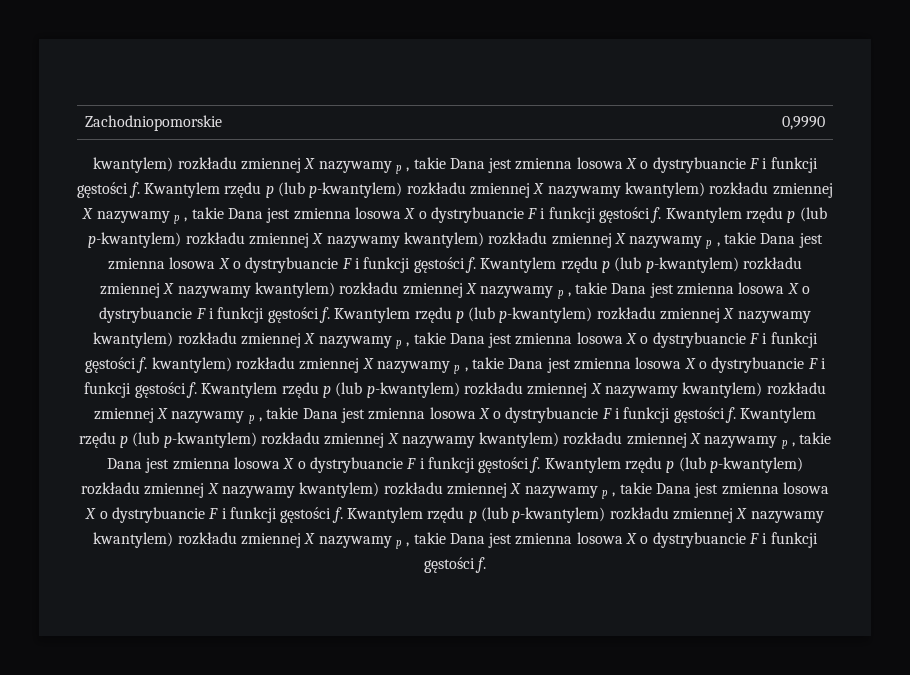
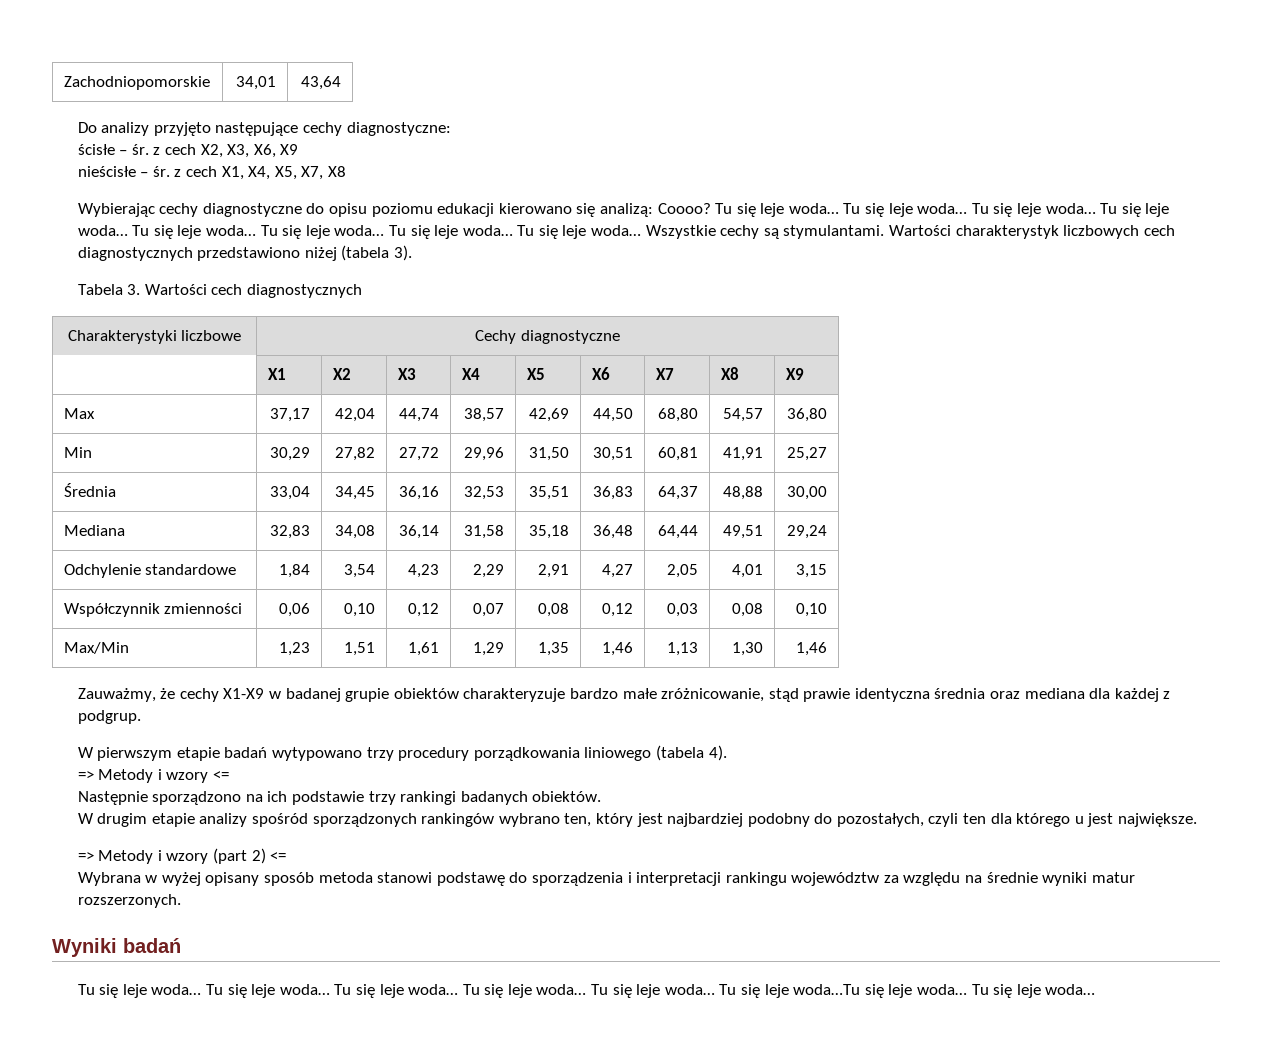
- Zachodniopomorskie | 0,9990
- kwantylem) rozkładu zmiennej X nazywamy p , takie Dana jest zmienna losowa X o dystrybuancie F i funkcji gęstości f. Kwantylem rzędu p (lub p-kwantylem) rozkładu zmiennej X nazywamy kwantylem) rozkładu zmiennej X nazywamy p , takie Dana jest zmienna losowa X o dystrybuancie F i funkcji gęstości f. Kwantylem rzędu p (lub p-kwantylem) rozkładu zmiennej X nazywamy kwantylem) rozkładu zmiennej X nazywamy p , takie Dana jest zmienna losowa X o dystrybuancie F i funkcji gęstości f. Kwantylem rzędu p (lub p-kwantylem) rozkładu zmiennej X nazywamy kwantylem) rozkładu zmiennej X nazywamy p , takie Dana jest zmienna losowa X o dystrybuancie F i funkcji gęstości f. Kwantylem rzędu p (lub p-kwantylem) rozkładu zmiennej X nazywamy kwantylem) rozkładu zmiennej X nazywamy p , takie Dana jest zmienna losowa X o dystrybuancie F i funkcji gęstości f. kwantylem) rozkładu zmiennej X nazywamy p , takie Dana jest zmienna losowa X o dystrybuancie F i funkcji gęstości f. Kwantylem rzędu p (lub p-kwantylem) rozkładu zmiennej X nazywamy kwantylem) rozkładu zmiennej X nazywamy p , takie Dana jest zmienna losowa X o dystrybuancie F i funkcji gęstości f. Kwantylem rzędu p (lub p-kwantylem) rozkładu zmiennej X nazywamy kwantylem) rozkładu zmiennej X nazywamy p , takie Dana jest zmienna losowa X o dystrybuancie F i funkcji gęstości f. Kwantylem rzędu p (lub p-kwantylem) rozkładu zmiennej X nazywamy kwantylem) rozkładu zmiennej X nazywamy p , takie Dana jest zmienna losowa X o dystrybuancie F i funkcji gęstości f. Kwantylem rzędu p (lub p-kwantylem) rozkładu zmiennej X nazywamy kwantylem) rozkładu zmiennej X nazywamy p , takie Dana jest zmienna losowa X o dystrybuancie F i funkcji gęstości f.
+ Zachodniopomorskie | 34,01 | 43,64
+ Do analizy przyjęto następujące cechy diagnostyczne:
+ ścisłe – śr. z cech X2, X3, X6, X9
+ nieścisłe – śr. z cech X1, X4, X5, X7, X8
+ Wybierając cechy diagnostyczne do opisu poziomu edukacji kierowano się analizą: Coooo? Tu się leje woda… Tu się leje woda… Tu się leje woda… Tu się leje woda… Tu się leje woda… Tu się leje woda… Tu się leje woda… Tu się leje woda… Wszystkie cechy są stymulantami. Wartości charakterystyk liczbowych cech diagnostycznych przedstawiono niżej (tabela 3).
+ Tabela 3. Wartości cech diagnostycznych
+ Charakterystyki liczbowe | Cechy diagnostyczne
+ | X1 | X2 | X3 | X4 | X5 | X6 | X7 | X8 | X9
+ Max | 37,17 | 42,04 | 44,74 | 38,57 | 42,69 | 44,50 | 68,80 | 54,57 | 36,80
+ Min | 30,29 | 27,82 | 27,72 | 29,96 | 31,50 | 30,51 | 60,81 | 41,91 | 25,27
+ Średnia | 33,04 | 34,45 | 36,16 | 32,53 | 35,51 | 36,83 | 64,37 | 48,88 | 30,00
+ Mediana | 32,83 | 34,08 | 36,14 | 31,58 | 35,18 | 36,48 | 64,44 | 49,51 | 29,24
+ Odchylenie standardowe | 1,84 | 3,54 | 4,23 | 2,29 | 2,91 | 4,27 | 2,05 | 4,01 | 3,15
+ Współczynnik zmienności | 0,06 | 0,10 | 0,12 | 0,07 | 0,08 | 0,12 | 0,03 | 0,08 | 0,10
+ Max/Min | 1,23 | 1,51 | 1,61 | 1,29 | 1,35 | 1,46 | 1,13 | 1,30 | 1,46
+ Zauważmy, że cechy X1-X9 w badanej grupie obiektów charakteryzuje bardzo małe zróżnicowanie, stąd prawie identyczna średnia oraz mediana dla każdej z podgrup.
+ W pierwszym etapie badań wytypowano trzy procedury porządkowania liniowego (tabela 4).
+ => Metody i wzory <=
+ Następnie sporządzono na ich podstawie trzy rankingi badanych obiektów.
+ W drugim etapie analizy spośród sporządzonych rankingów wybrano ten, który jest najbardziej podobny do pozostałych, czyli ten dla którego u jest największe.
+ => Metody i wzory (part 2) <=
+ Wybrana w wyżej opisany sposób metoda stanowi podstawę do sporządzenia i interpretacji rankingu województw za względu na średnie wyniki matur rozszerzonych.
+ Wyniki badań
+ Tu się leje woda… Tu się leje woda… Tu się leje woda… Tu się leje woda… Tu się leje woda… Tu się leje woda…Tu się leje woda… Tu się leje woda…

